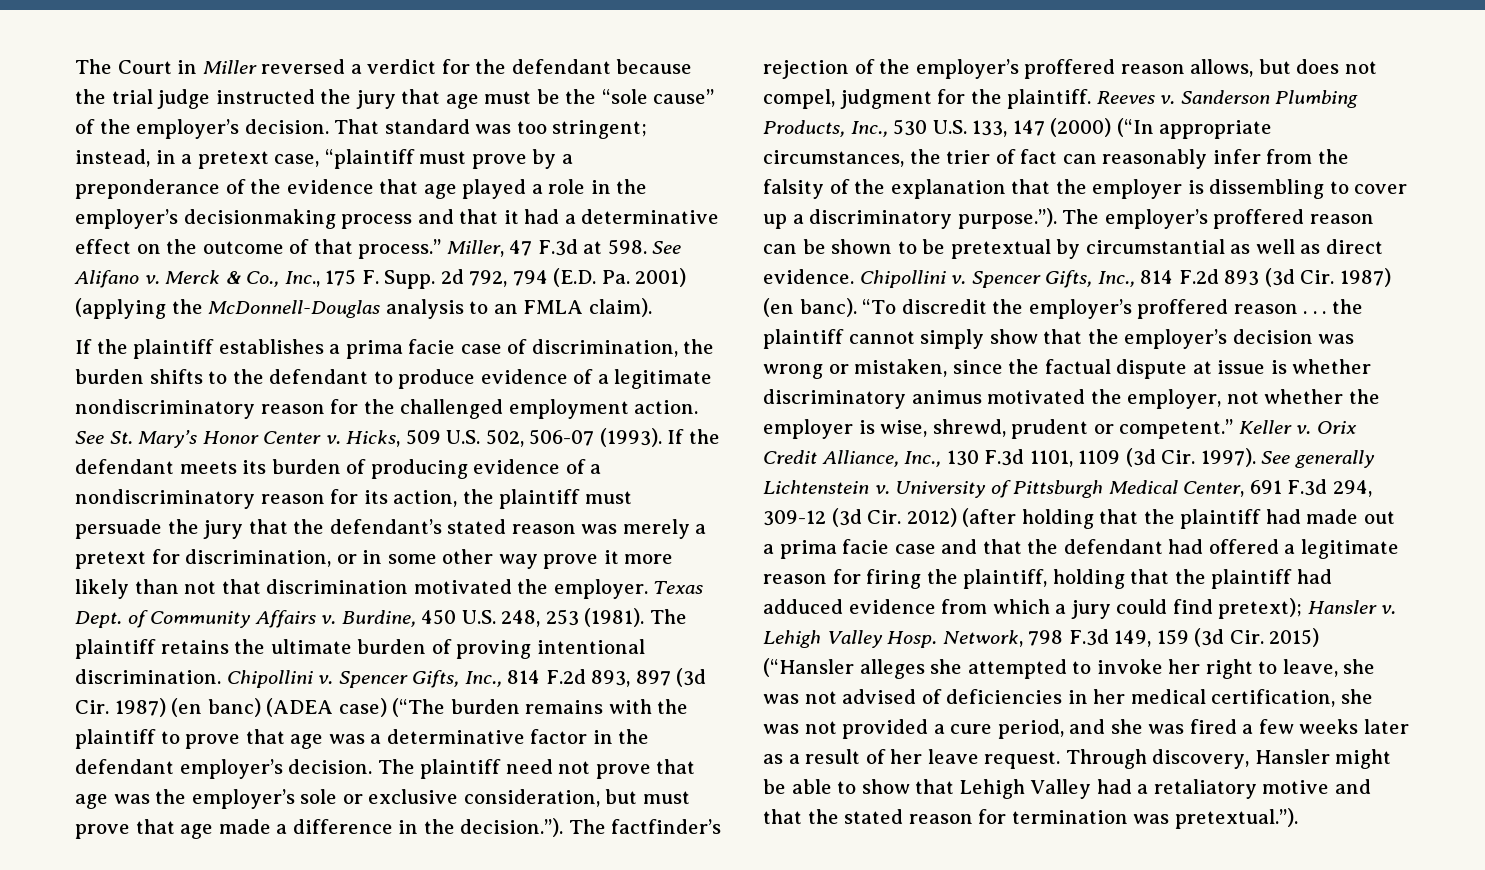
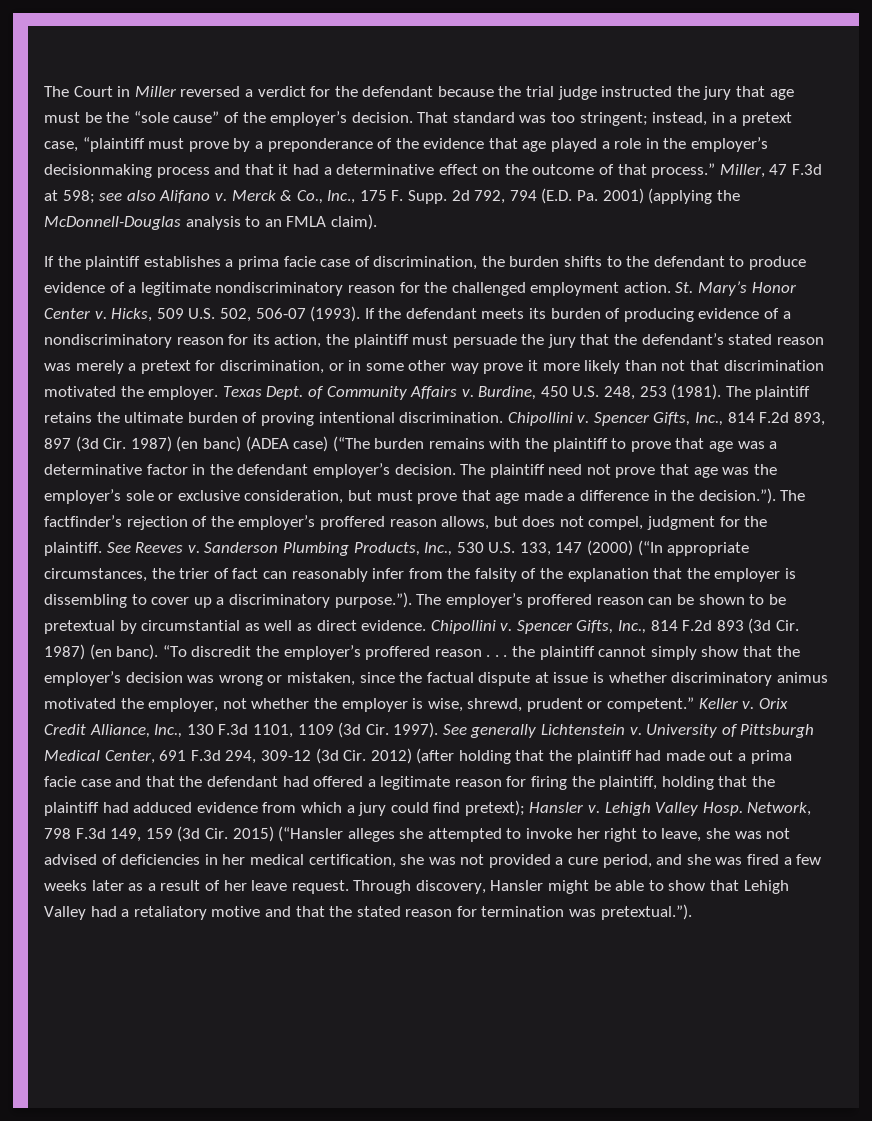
- Miller, 47 F.3d at 598. See Alifano v.
+ Miller, 47 F.3d at 598; see also Alifano v.
- See St. Mary’s Honor Center v.
+ St. Mary’s Honor Center v.
- Reeves v.
+ See Reeves v.

